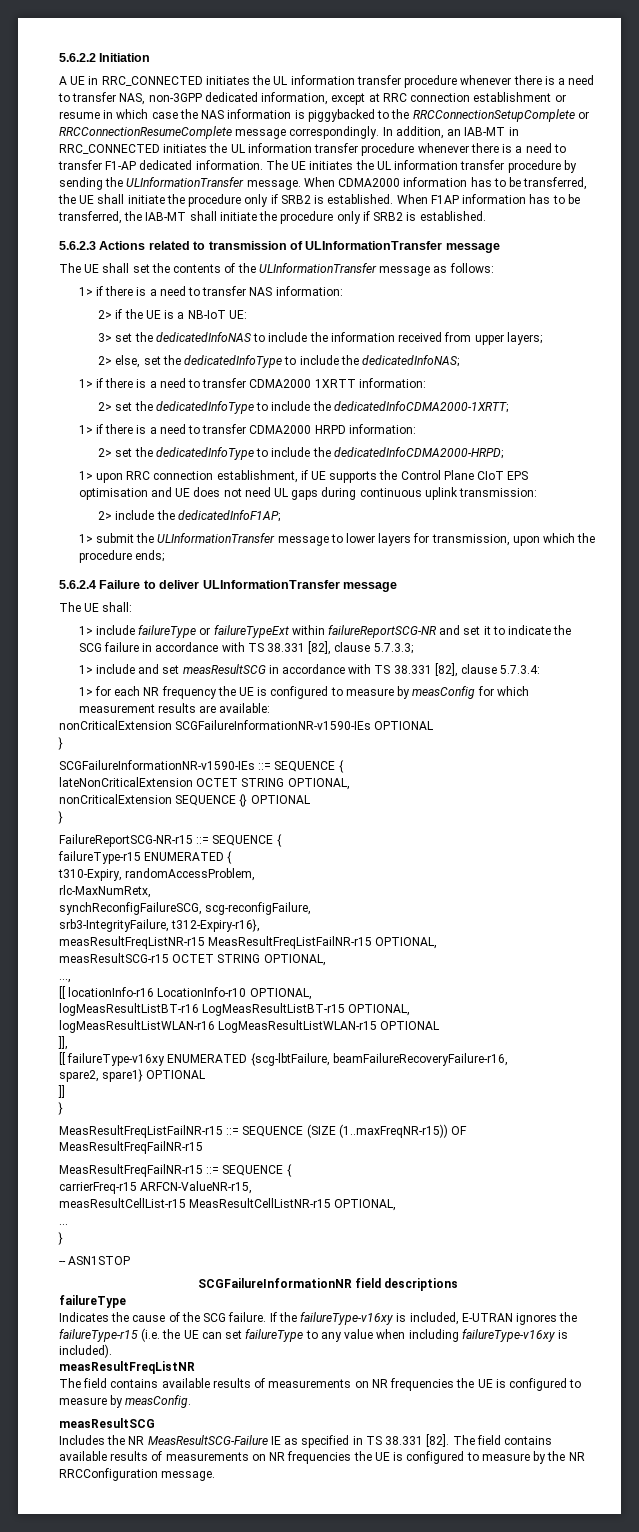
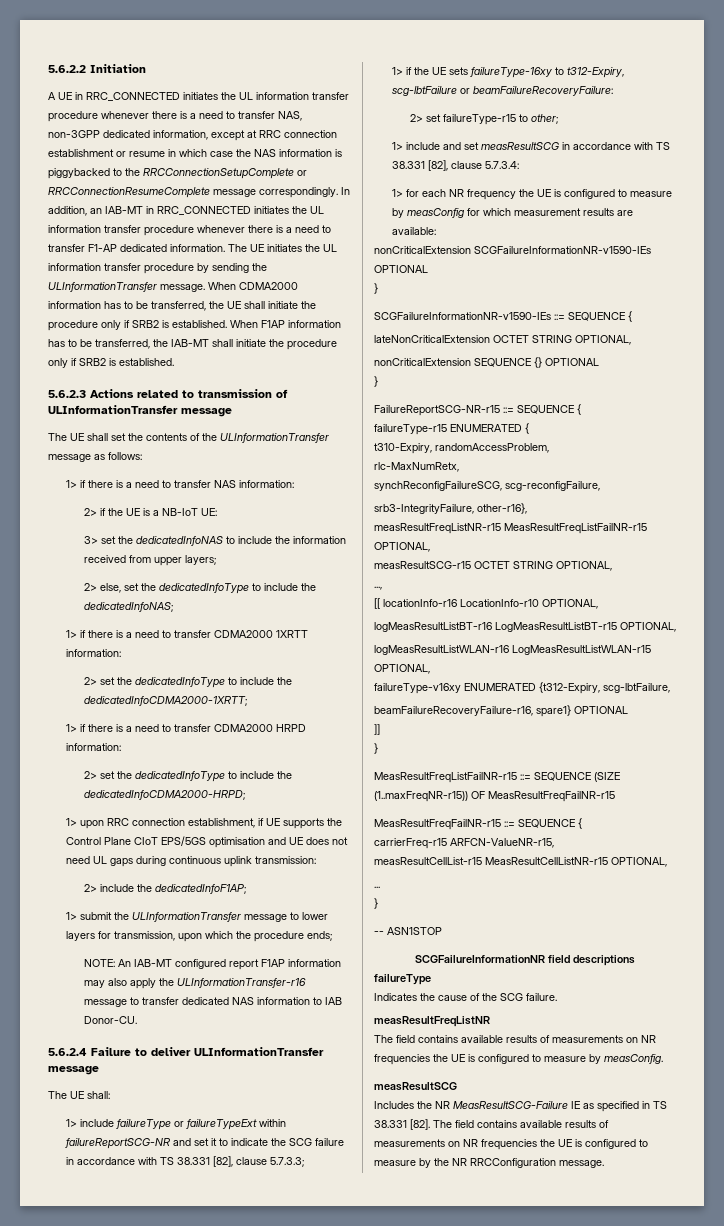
- 1> upon RRC connection establishment, if UE supports the Control Plane CIoT EPS optimisation and UE does not need UL gaps during continuous uplink transmission:
+ 1> upon RRC connection establishment, if UE supports the Control Plane CIoT EPS/5GS optimisation and UE does not need UL gaps during continuous uplink transmission:
+ NOTE: An IAB-MT configured report F1AP information may also apply the ULInformationTransfer-r16 message to transfer dedicated NAS information to IAB Donor-CU.
+ 1> if the UE sets failureType-16xy to t312-Expiry, scg-lbtFailure or beamFailureRecoveryFailure:
+ 2> set failureType-r15 to other;
- srb3-IntegrityFailure, t312-Expiry-r16},
+ srb3-IntegrityFailure, other-r16},
- logMeasResultListWLAN-r16 LogMeasResultListWLAN-r15 OPTIONAL
- ]],
- [[ failureType-v16xy ENUMERATED {scg-lbtFailure, beamFailureRecoveryFailure-r16,
- spare2, spare1} OPTIONAL
+ logMeasResultListWLAN-r16 LogMeasResultListWLAN-r15 OPTIONAL,
+ failureType-v16xy ENUMERATED {t312-Expiry, scg-lbtFailure,
+ beamFailureRecoveryFailure-r16, spare1} OPTIONAL
- If the failureType-v16xy is included, E-UTRAN ignores the failureType-r15 (i.e. the UE can set failureType to any value when including failureType-v16xy is included).

